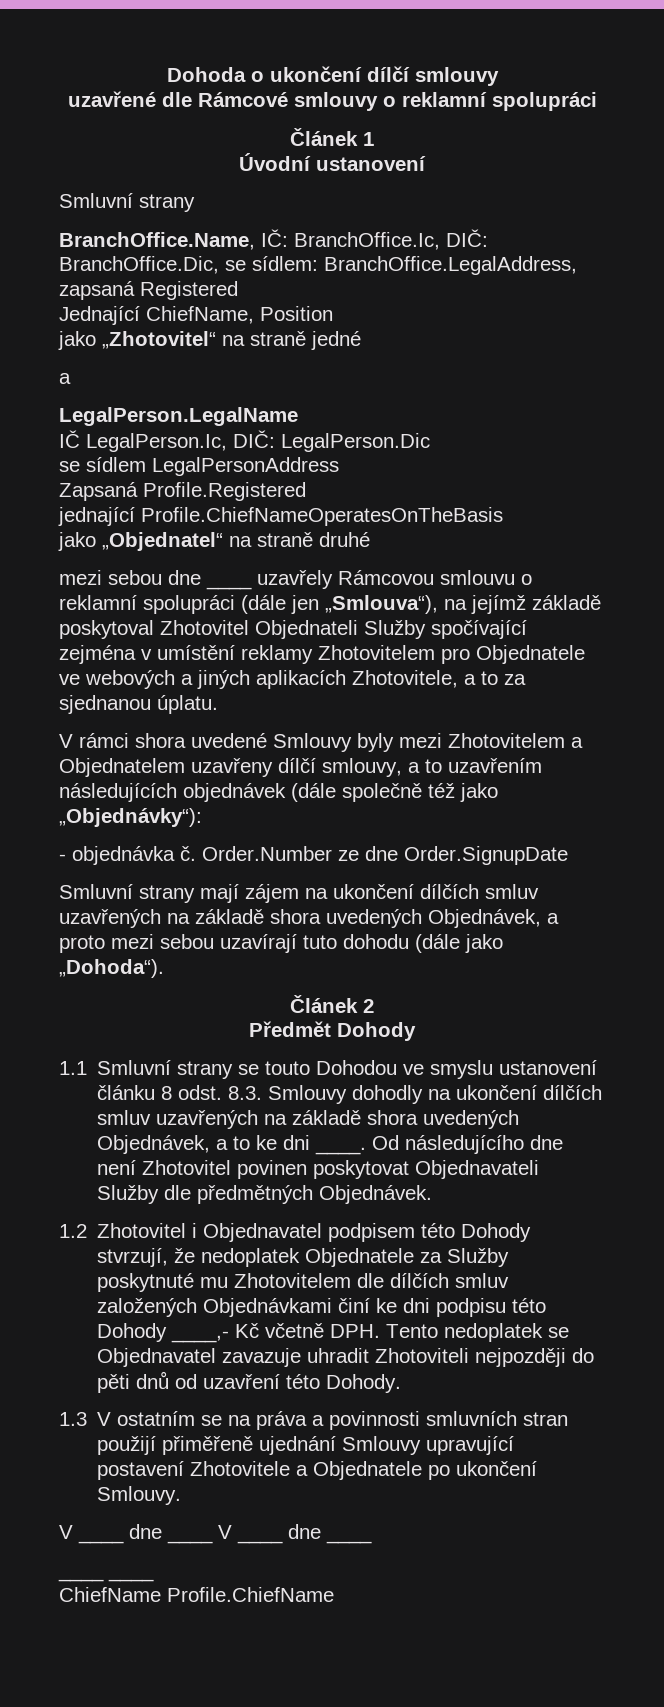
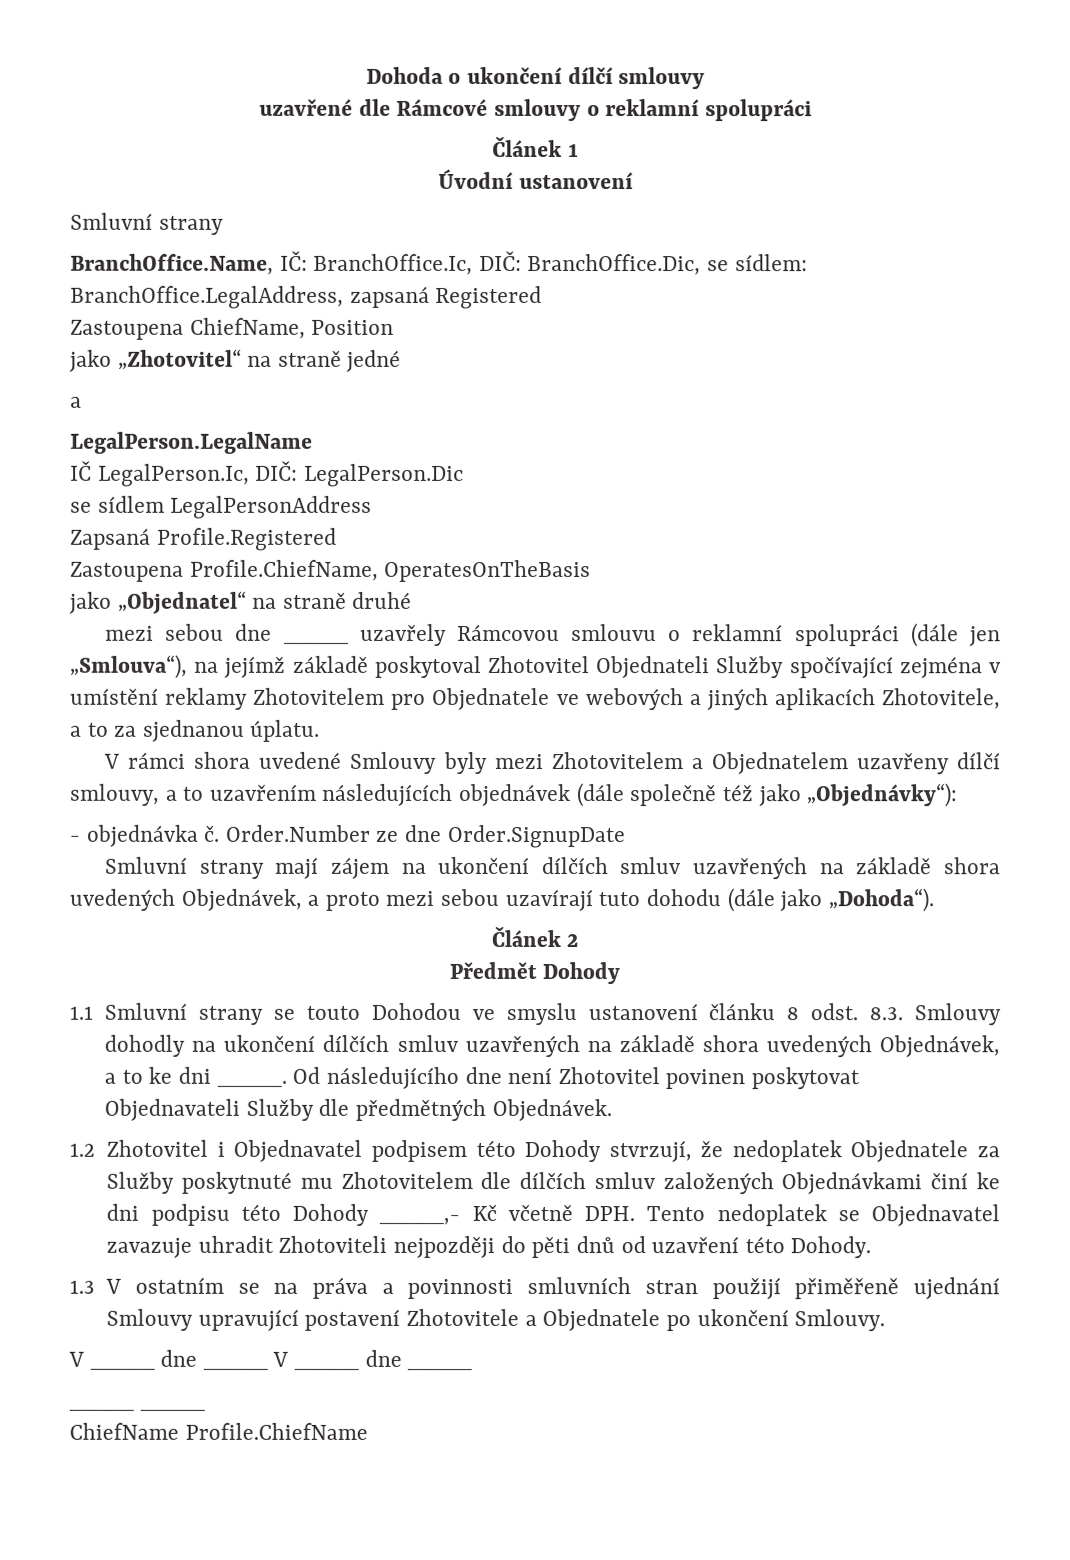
- Jednající ChiefName, Position
+ Zastoupena ChiefName, Position
- jednající Profile.ChiefNameOperatesOnTheBasis
+ Zastoupena Profile.ChiefName, OperatesOnTheBasis

